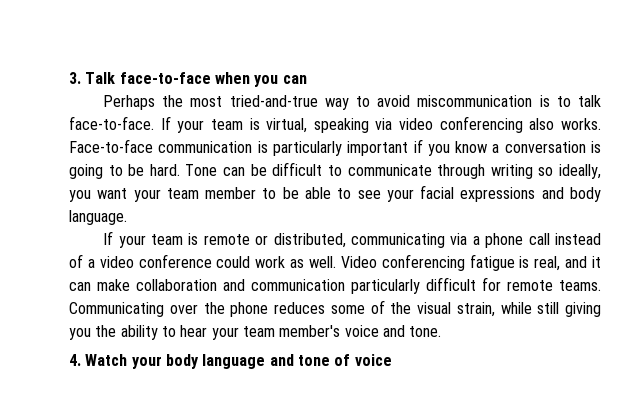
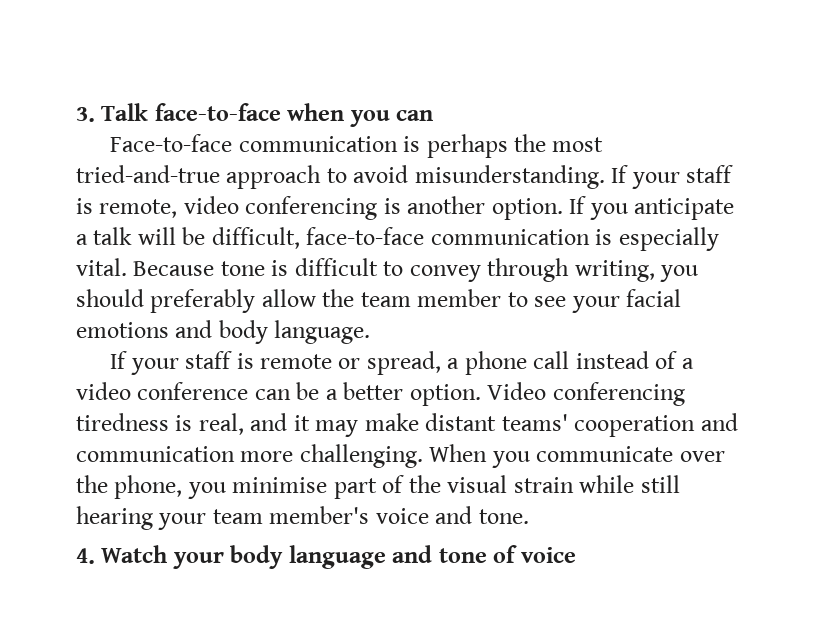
- Perhaps the most tried-and-true way to avoid miscommunication is to talk face-to-face. If your team is virtual, speaking via video conferencing also works. Face-to-face communication is particularly important if you know a conversation is going to be hard. Tone can be difficult to communicate through writing so ideally, you want your team member to be able to see your facial expressions and body language.
+ Face-to-face communication is perhaps the most tried-and-true approach to avoid misunderstanding. If your staff is remote, video conferencing is another option. If you anticipate a talk will be difficult, face-to-face communication is especially vital. Because tone is difficult to convey through writing, you should preferably allow the team member to see your facial emotions and body language.
- If your team is remote or distributed, communicating via a phone call instead of a video conference could work as well.
+ If your staff is remote or spread, a phone call instead of a video conference can be a better option.
- Video conferencing fatigue is real, and it can make collaboration and communication particularly difficult for remote teams. Communicating over the phone reduces some of the visual strain, while still giving you the ability to hear your team member's voice and tone.
+ Video conferencing tiredness is real, and it may make distant teams' cooperation and communication more challenging. When you communicate over the phone, you minimise part of the visual strain while still hearing your team member's voice and tone.

